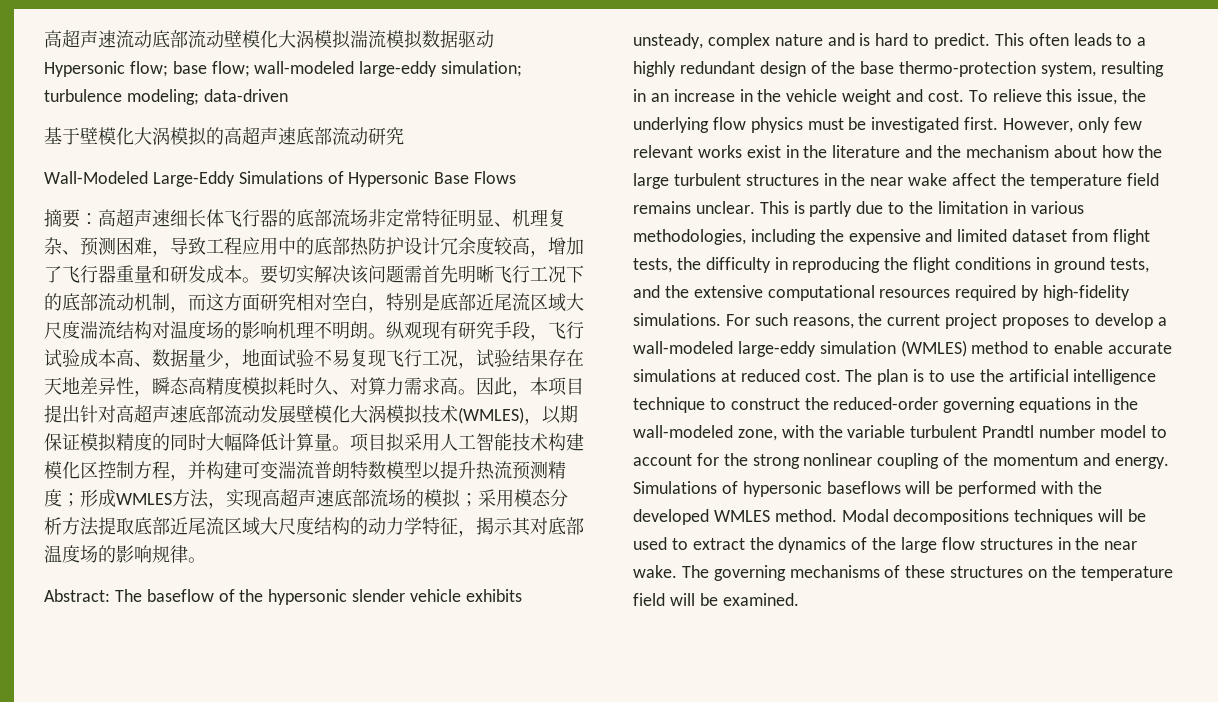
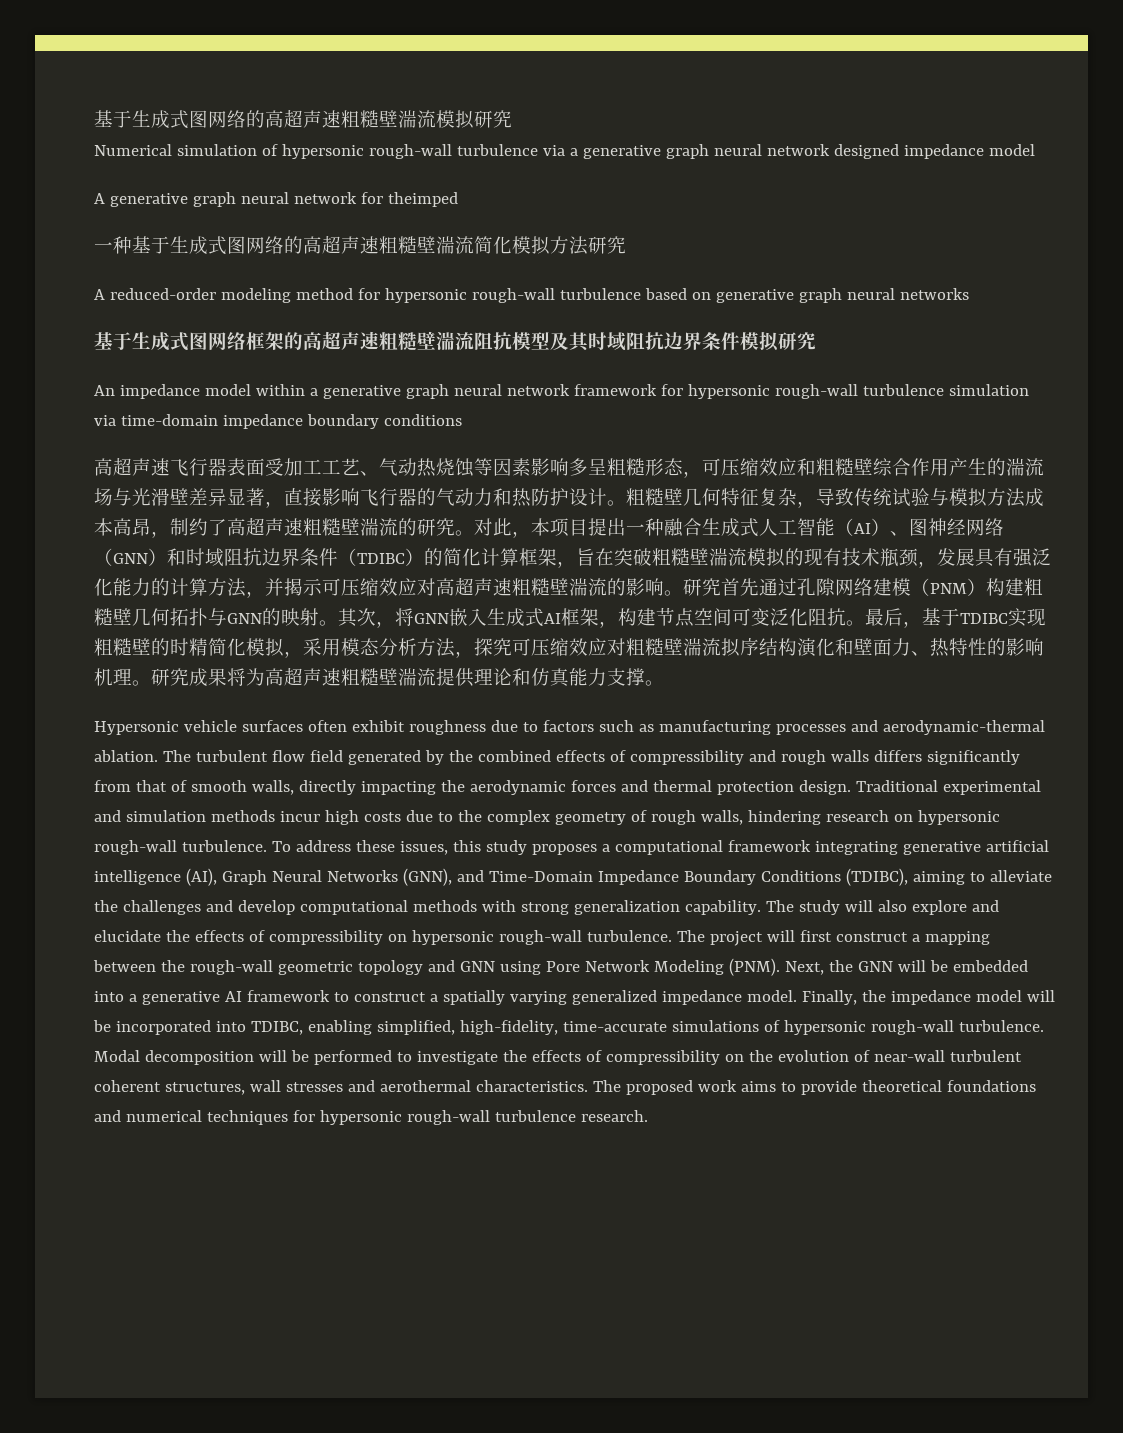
- 高超声速流动底部流动壁模化大涡模拟湍流模拟数据驱动
- Hypersonic flow; base flow; wall-modeled large-eddy simulation; turbulence modeling; data-driven
- 基于壁模化大涡模拟的高超声速底部流动研究
- Wall-Modeled Large-Eddy Simulations of Hypersonic Base Flows
- 摘要：高超声速细长体飞行器的底部流场非定常特征明显、机理复杂、预测困难，导致工程应用中的底部热防护设计冗余度较高，增加了飞行器重量和研发成本。要切实解决该问题需首先明晰飞行工况下的底部流动机制，而这方面研究相对空白，特别是底部近尾流区域大尺度湍流结构对温度场的影响机理不明朗。纵观现有研究手段，飞行试验成本高、数据量少，地面试验不易复现飞行工况，试验结果存在天地差异性，瞬态高精度模拟耗时久、对算力需求高。因此，本项目提出针对高超声速底部流动发展壁模化大涡模拟技术(WMLES)，以期保证模拟精度的同时大幅降低计算量。项目拟采用人工智能技术构建模化区控制方程，并构建可变湍流普朗特数模型以提升热流预测精度；形成WMLES方法，实现高超声速底部流场的模拟；采用模态分析方法提取底部近尾流区域大尺度结构的动力学特征，揭示其对底部温度场的影响规律。
- Abstract: The baseflow of the hypersonic slender vehicle exhibits unsteady, complex nature and is hard to predict. This often leads to a highly redundant design of the base thermo-protection system, resulting in an increase in the vehicle weight and cost. To relieve this issue, the underlying flow physics must be investigated first. However, only few relevant works exist in the literature and the mechanism about how the large turbulent structures in the near wake affect the temperature field remains unclear. This is partly due to the limitation in various methodologies, including the expensive and limited dataset from flight tests, the difficulty in reproducing the flight conditions in ground tests, and the extensive computational resources required by high-fidelity simulations. For such reasons, the current project proposes to develop a wall-modeled large-eddy simulation (WMLES) method to enable accurate simulations at reduced cost. The plan is to use the artificial intelligence technique to construct the reduced-order governing equations in the wall-modeled zone, with the variable turbulent Prandtl number model to account for the strong nonlinear coupling of the momentum and energy. Simulations of hypersonic baseflows will be performed with the developed WMLES method. Modal decompositions techniques will be used to extract the dynamics of the large flow structures in the near wake. The governing mechanisms of these structures on the temperature field will be examined.
+ 基于生成式图网络的高超声速粗糙壁湍流模拟研究
+ Numerical simulation of hypersonic rough-wall turbulence via a generative graph neural network designed impedance model
+ A generative graph neural network for theimped
+ 一种基于生成式图网络的高超声速粗糙壁湍流简化模拟方法研究
+ A reduced-order modeling method for hypersonic rough-wall turbulence based on generative graph neural networks
+ 基于生成式图网络框架的高超声速粗糙壁湍流阻抗模型及其时域阻抗边界条件模拟研究
+ An impedance model within a generative graph neural network framework for hypersonic rough-wall turbulence simulation via time-domain impedance boundary conditions
+ 高超声速飞行器表面受加工工艺、气动热烧蚀等因素影响多呈粗糙形态，可压缩效应和粗糙壁综合作用产生的湍流场与光滑壁差异显著，直接影响飞行器的气动力和热防护设计。粗糙壁几何特征复杂，导致传统试验与模拟方法成本高昂，制约了高超声速粗糙壁湍流的研究。对此，本项目提出一种融合生成式人工智能（AI）、图神经网络（GNN）和时域阻抗边界条件（TDIBC）的简化计算框架，旨在突破粗糙壁湍流模拟的现有技术瓶颈，发展具有强泛化能力的计算方法，并揭示可压缩效应对高超声速粗糙壁湍流的影响。研究首先通过孔隙网络建模（PNM）构建粗糙壁几何拓扑与GNN的映射。其次，将GNN嵌入生成式AI框架，构建节点空间可变泛化阻抗。最后，基于TDIBC实现粗糙壁的时精简化模拟，采用模态分析方法，探究可压缩效应对粗糙壁湍流拟序结构演化和壁面力、热特性的影响机理。研究成果将为高超声速粗糙壁湍流提供理论和仿真能力支撑。
+ Hypersonic vehicle surfaces often exhibit roughness due to factors such as manufacturing processes and aerodynamic-thermal ablation. The turbulent flow field generated by the combined effects of compressibility and rough walls differs significantly from that of smooth walls, directly impacting the aerodynamic forces and thermal protection design. Traditional experimental and simulation methods incur high costs due to the complex geometry of rough walls, hindering research on hypersonic rough-wall turbulence. To address these issues, this study proposes a computational framework integrating generative artificial intelligence (AI), Graph Neural Networks (GNN), and Time-Domain Impedance Boundary Conditions (TDIBC), aiming to alleviate the challenges and develop computational methods with strong generalization capability. The study will also explore and elucidate the effects of compressibility on hypersonic rough-wall turbulence. The project will first construct a mapping between the rough-wall geometric topology and GNN using Pore Network Modeling (PNM). Next, the GNN will be embedded into a generative AI framework to construct a spatially varying generalized impedance model. Finally, the impedance model will be incorporated into TDIBC, enabling simplified, high-fidelity, time-accurate simulations of hypersonic rough-wall turbulence. Modal decomposition will be performed to investigate the effects of compressibility on the evolution of near-wall turbulent coherent structures, wall stresses and aerothermal characteristics. The proposed work aims to provide theoretical foundations and numerical techniques for hypersonic rough-wall turbulence research.

